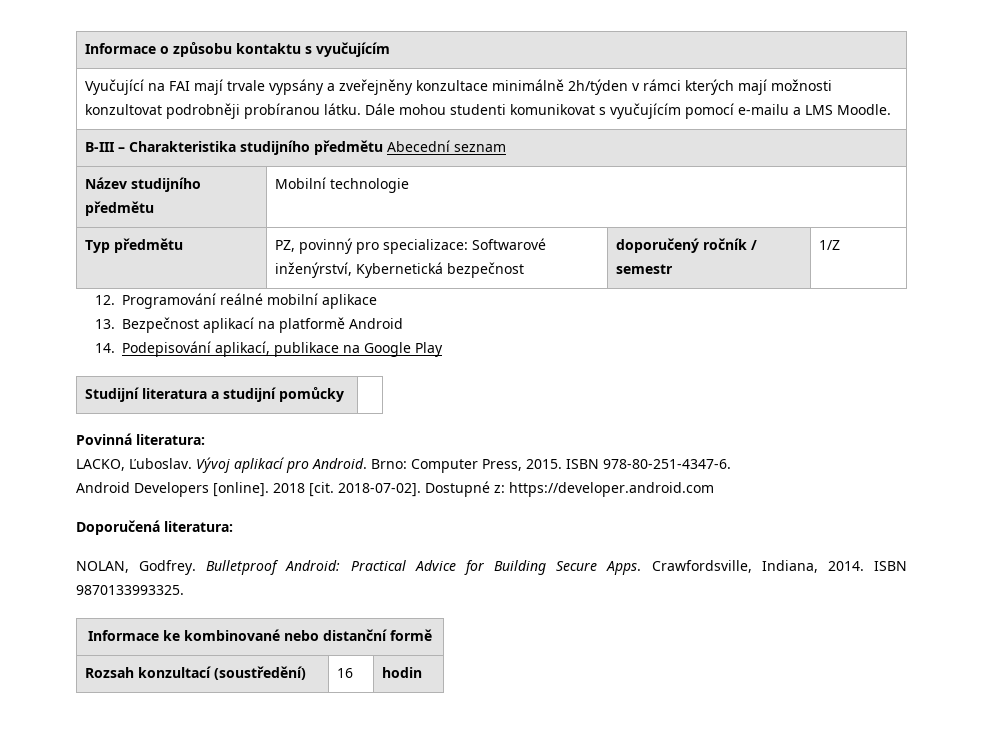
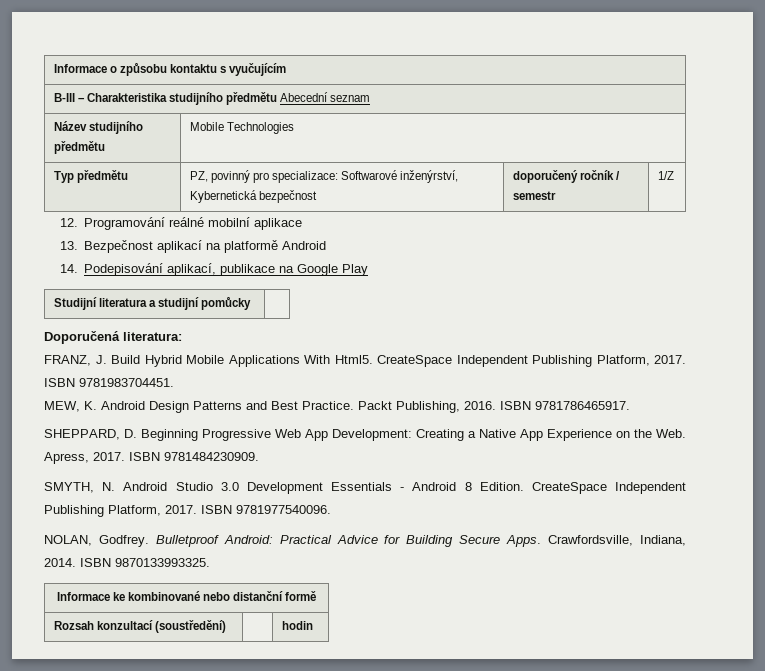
- Vyučující na FAI mají trvale vypsány a zveřejněny konzultace minimálně 2h/týden v rámci kterých mají možnosti konzultovat podrobněji probíranou látku. Dále mohou studenti komunikovat s vyučujícím pomocí e-mailu a LMS Moodle.
- Název studijního předmětu | Mobilní technologie
+ Název studijního předmětu | Mobile Technologies
- Povinná literatura:
- LACKO, Ľuboslav. Vývoj aplikací pro Android. Brno: Computer Press, 2015. ISBN 978-80-251-4347-6.
- Android Developers [online]. 2018 [cit. 2018-07-02]. Dostupné z: https://developer.android.com
  Doporučená literatura:
+ FRANZ, J. Build Hybrid Mobile Applications With Html5. CreateSpace Independent Publishing Platform, 2017. ISBN 9781983704451.
+ MEW, K. Android Design Patterns and Best Practice. Packt Publishing, 2016. ISBN 9781786465917.
+ SHEPPARD, D. Beginning Progressive Web App Development: Creating a Native App Experience on the Web. Apress, 2017. ISBN 9781484230909.
+ SMYTH, N. Android Studio 3.0 Development Essentials - Android 8 Edition. CreateSpace Independent Publishing Platform, 2017. ISBN 9781977540096.
- Rozsah konzultací (soustředění) | 16 | hodin
+ Rozsah konzultací (soustředění) | | hodin

